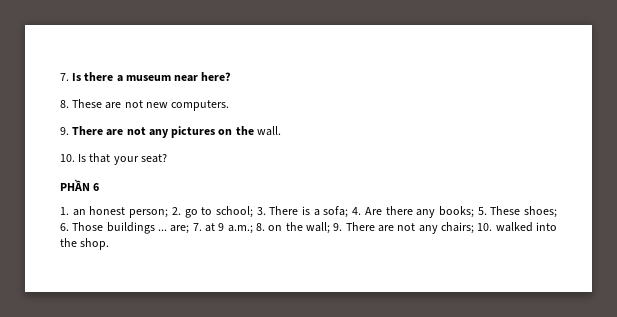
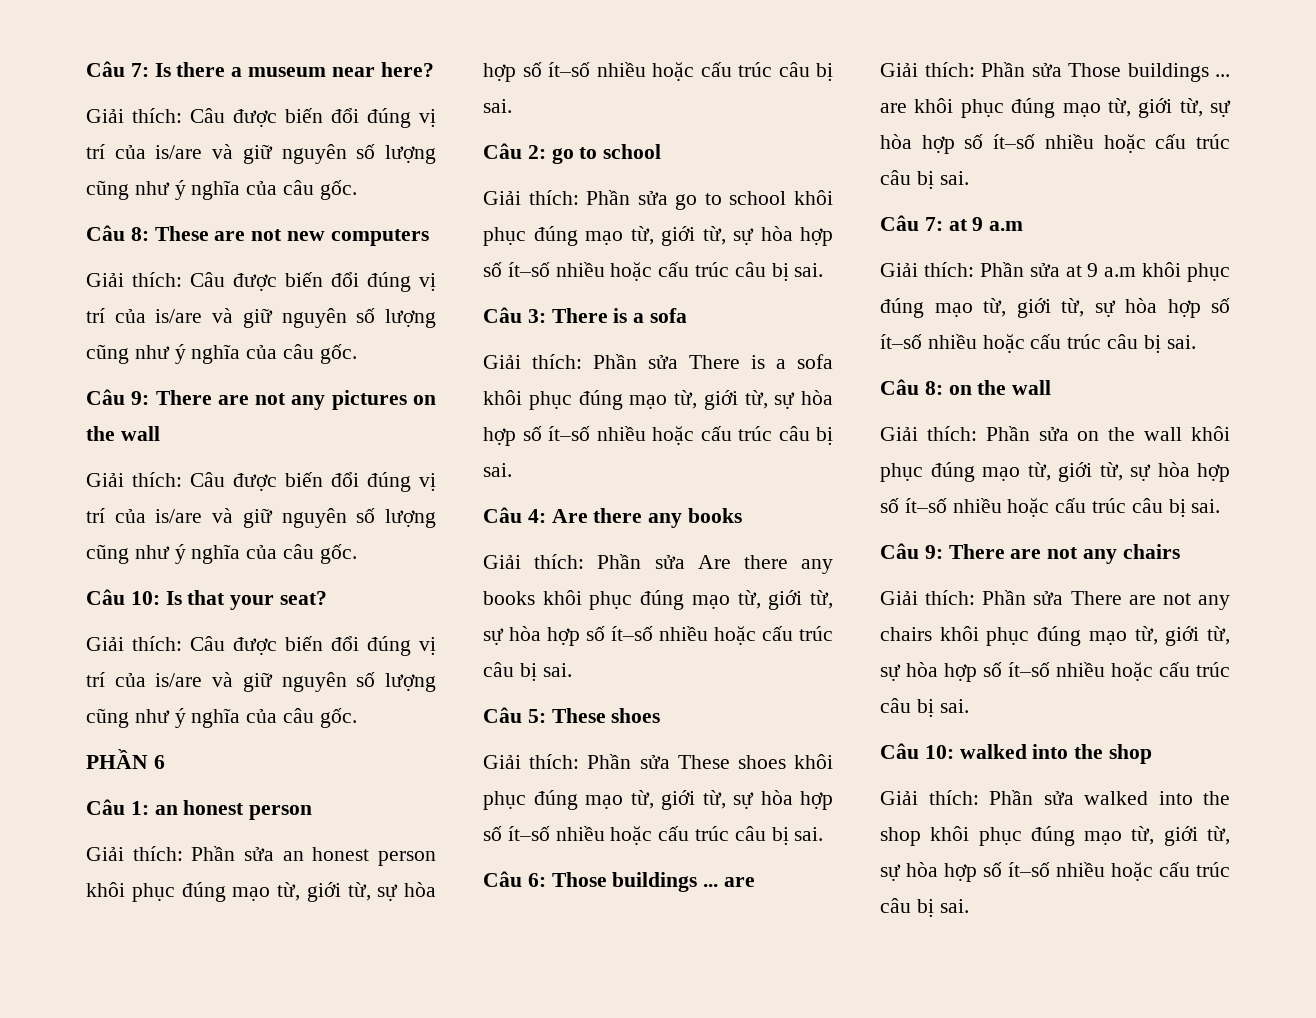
- 7. Is there a museum near here?
- 8. These are not new computers.
- 9. There are not any pictures on the wall.
- 10. Is that your seat?
+ Câu 7: Is there a museum near here?
+ Giải thích: Câu được biến đổi đúng vị trí của is/are và giữ nguyên số lượng cũng như ý nghĩa của câu gốc.
+ Câu 8: These are not new computers
+ Giải thích: Câu được biến đổi đúng vị trí của is/are và giữ nguyên số lượng cũng như ý nghĩa của câu gốc.
+ Câu 9: There are not any pictures on the wall
+ Giải thích: Câu được biến đổi đúng vị trí của is/are và giữ nguyên số lượng cũng như ý nghĩa của câu gốc.
+ Câu 10: Is that your seat?
+ Giải thích: Câu được biến đổi đúng vị trí của is/are và giữ nguyên số lượng cũng như ý nghĩa của câu gốc.
  PHẦN 6
- 1. an honest person; 2. go to school; 3. There is a sofa; 4. Are there any books; 5. These shoes; 6. Those buildings ... are; 7. at 9 a.m.; 8. on the wall; 9. There are not any chairs; 10. walked into the shop.
+ Câu 1: an honest person
+ Giải thích: Phần sửa an honest person khôi phục đúng mạo từ, giới từ, sự hòa hợp số ít–số nhiều hoặc cấu trúc câu bị sai.
+ Câu 2: go to school
+ Giải thích: Phần sửa go to school khôi phục đúng mạo từ, giới từ, sự hòa hợp số ít–số nhiều hoặc cấu trúc câu bị sai.
+ Câu 3: There is a sofa
+ Giải thích: Phần sửa There is a sofa khôi phục đúng mạo từ, giới từ, sự hòa hợp số ít–số nhiều hoặc cấu trúc câu bị sai.
+ Câu 4: Are there any books
+ Giải thích: Phần sửa Are there any books khôi phục đúng mạo từ, giới từ, sự hòa hợp số ít–số nhiều hoặc cấu trúc câu bị sai.
+ Câu 5: These shoes
+ Giải thích: Phần sửa These shoes khôi phục đúng mạo từ, giới từ, sự hòa hợp số ít–số nhiều hoặc cấu trúc câu bị sai.
+ Câu 6: Those buildings ... are
+ Giải thích: Phần sửa Those buildings ... are khôi phục đúng mạo từ, giới từ, sự hòa hợp số ít–số nhiều hoặc cấu trúc câu bị sai.
+ Câu 7: at 9 a.m
+ Giải thích: Phần sửa at 9 a.m khôi phục đúng mạo từ, giới từ, sự hòa hợp số ít–số nhiều hoặc cấu trúc câu bị sai.
+ Câu 8: on the wall
+ Giải thích: Phần sửa on the wall khôi phục đúng mạo từ, giới từ, sự hòa hợp số ít–số nhiều hoặc cấu trúc câu bị sai.
+ Câu 9: There are not any chairs
+ Giải thích: Phần sửa There are not any chairs khôi phục đúng mạo từ, giới từ, sự hòa hợp số ít–số nhiều hoặc cấu trúc câu bị sai.
+ Câu 10: walked into the shop
+ Giải thích: Phần sửa walked into the shop khôi phục đúng mạo từ, giới từ, sự hòa hợp số ít–số nhiều hoặc cấu trúc câu bị sai.

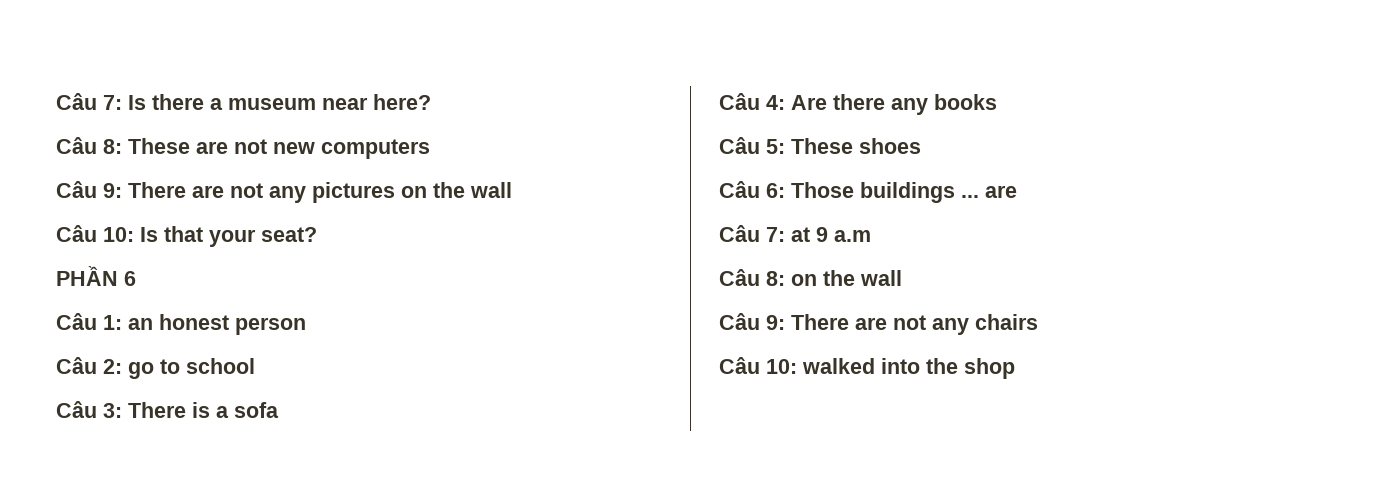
  Câu 7: Is there a museum near here?
- Giải thích: Câu được biến đổi đúng vị trí của is/are và giữ nguyên số lượng cũng như ý nghĩa của câu gốc.
  Câu 8: These are not new computers
- Giải thích: Câu được biến đổi đúng vị trí của is/are và giữ nguyên số lượng cũng như ý nghĩa của câu gốc.
  Câu 9: There are not any pictures on the wall
- Giải thích: Câu được biến đổi đúng vị trí của is/are và giữ nguyên số lượng cũng như ý nghĩa của câu gốc.
  Câu 10: Is that your seat?
- Giải thích: Câu được biến đổi đúng vị trí của is/are và giữ nguyên số lượng cũng như ý nghĩa của câu gốc.
- Giải thích: Phần sửa an honest person khôi phục đúng mạo từ, giới từ, sự hòa hợp số ít–số nhiều hoặc cấu trúc câu bị sai.
- Giải thích: Phần sửa go to school khôi phục đúng mạo từ, giới từ, sự hòa hợp số ít–số nhiều hoặc cấu trúc câu bị sai.
- Giải thích: Phần sửa There is a sofa khôi phục đúng mạo từ, giới từ, sự hòa hợp số ít–số nhiều hoặc cấu trúc câu bị sai.
- Giải thích: Phần sửa Are there any books khôi phục đúng mạo từ, giới từ, sự hòa hợp số ít–số nhiều hoặc cấu trúc câu bị sai.
  Câu 5: These shoes
- Giải thích: Phần sửa These shoes khôi phục đúng mạo từ, giới từ, sự hòa hợp số ít–số nhiều hoặc cấu trúc câu bị sai.
- Giải thích: Phần sửa Those buildings ... are khôi phục đúng mạo từ, giới từ, sự hòa hợp số ít–số nhiều hoặc cấu trúc câu bị sai.
- Giải thích: Phần sửa at 9 a.m khôi phục đúng mạo từ, giới từ, sự hòa hợp số ít–số nhiều hoặc cấu trúc câu bị sai.
- Giải thích: Phần sửa on the wall khôi phục đúng mạo từ, giới từ, sự hòa hợp số ít–số nhiều hoặc cấu trúc câu bị sai.
- Giải thích: Phần sửa There are not any chairs khôi phục đúng mạo từ, giới từ, sự hòa hợp số ít–số nhiều hoặc cấu trúc câu bị sai.
- Giải thích: Phần sửa walked into the shop khôi phục đúng mạo từ, giới từ, sự hòa hợp số ít–số nhiều hoặc cấu trúc câu bị sai.

